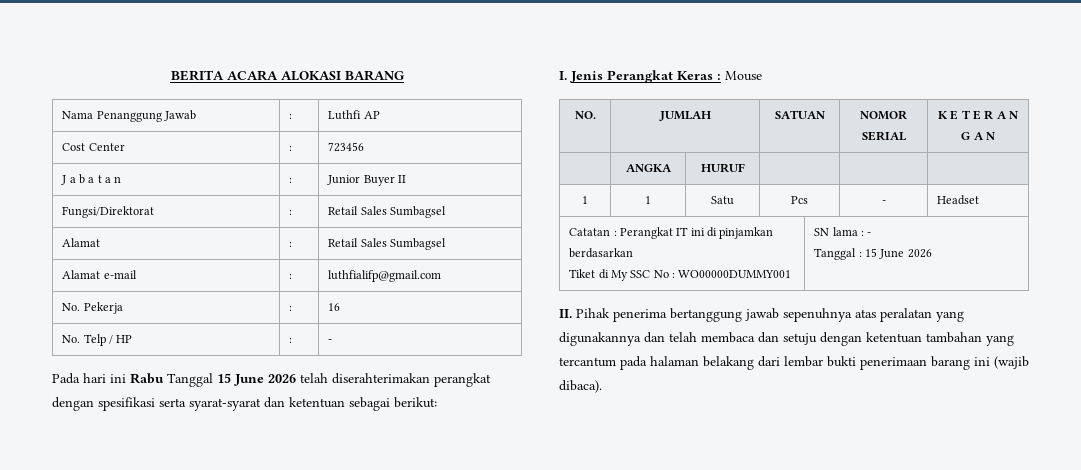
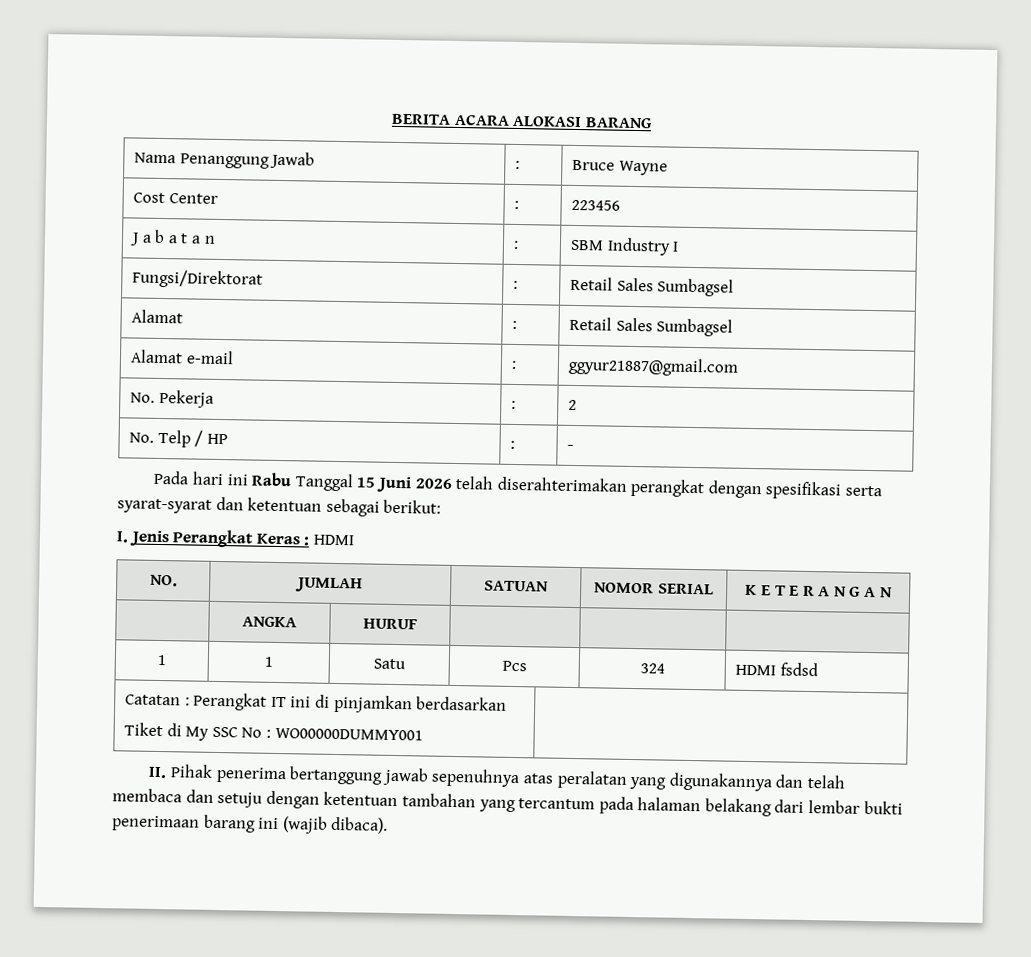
- Nama Penanggung Jawab | : | Luthfi AP
+ Nama Penanggung Jawab | : | Bruce Wayne
- Cost Center | : | 723456
+ Cost Center | : | 223456
- J a b a t a n | : | Junior Buyer II
+ J a b a t a n | : | SBM Industry I
- Alamat e-mail | : | luthfialifp@gmail.com
+ Alamat e-mail | : | ggyur21887@gmail.com
- No. Pekerja | : | 16
+ No. Pekerja | : | 2
- Pada hari ini Rabu Tanggal 15 June 2026 telah diserahterimakan perangkat dengan spesifikasi serta syarat-syarat dan ketentuan sebagai berikut:
+ Pada hari ini Rabu Tanggal 15 Juni 2026 telah diserahterimakan perangkat dengan spesifikasi serta syarat-syarat dan ketentuan sebagai berikut:
- I. Jenis Perangkat Keras : Mouse
+ I. Jenis Perangkat Keras : HDMI
- 1 | 1 | Satu | Pcs | - | Headset
+ 1 | 1 | Satu | Pcs | 324 | HDMI fsdsd
  Catatan : Perangkat IT ini di pinjamkan berdasarkan
- Tiket di My SSC No : WO00000DUMMY001 | SN lama : -
- Tanggal : 15 June 2026
+ Tiket di My SSC No : WO00000DUMMY001 |

